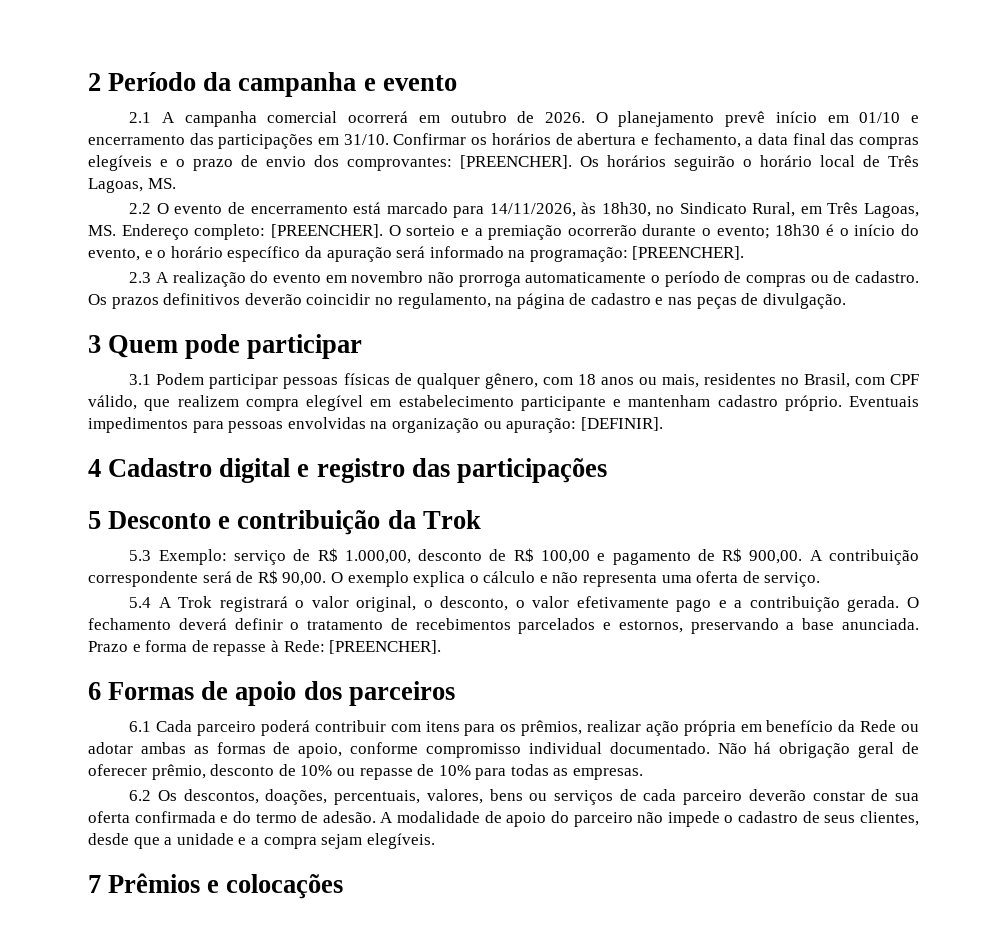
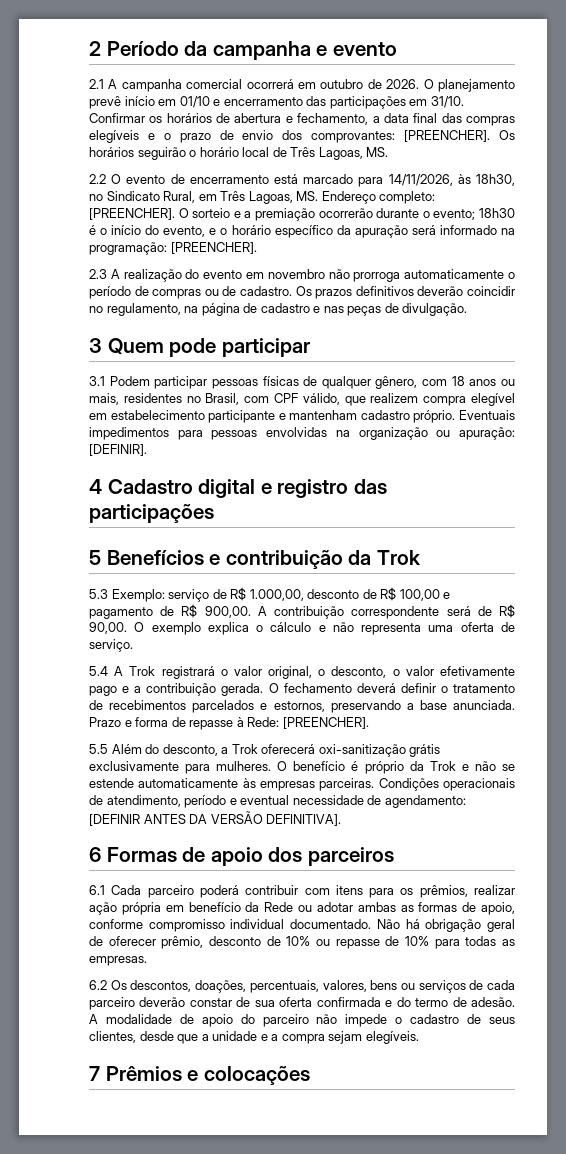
- 5 Desconto e contribuição da Trok
+ 5 Benefícios e contribuição da Trok
+ 5.5 Além do desconto, a Trok oferecerá oxi-sanitização grátis exclusivamente para mulheres. O benefício é próprio da Trok e não se estende automaticamente às empresas parceiras. Condições operacionais de atendimento, período e eventual necessidade de agendamento: [DEFINIR ANTES DA VERSÃO DEFINITIVA].

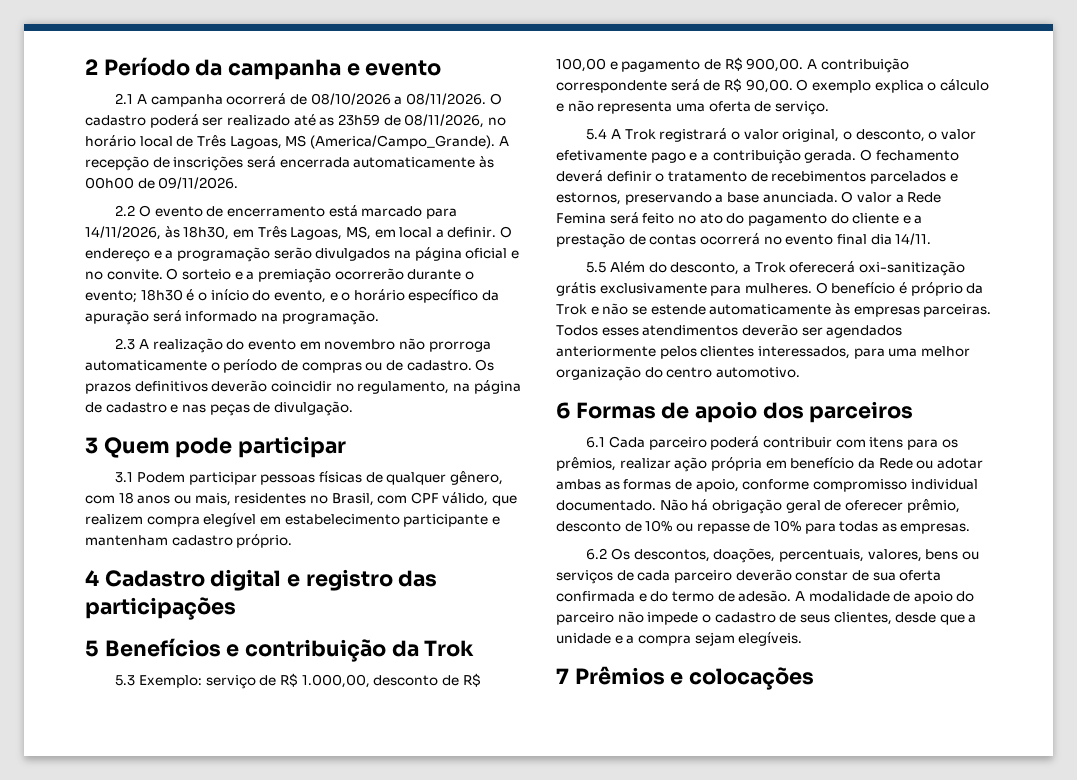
- 2.1 A campanha comercial ocorrerá em outubro de 2026. O planejamento prevê início em 01/10 e encerramento das participações em 31/10. Confirmar os horários de abertura e fechamento, a data final das compras elegíveis e o prazo de envio dos comprovantes: [PREENCHER]. Os horários seguirão o horário local de Três Lagoas, MS.
+ 2.1 A campanha ocorrerá de 08/10/2026 a 08/11/2026. O cadastro poderá ser realizado até as 23h59 de 08/11/2026, no horário local de Três Lagoas, MS (America/Campo_Grande). A recepção de inscrições será encerrada automaticamente às 00h00 de 09/11/2026.
- 2.2 O evento de encerramento está marcado para 14/11/2026, às 18h30, no Sindicato Rural, em Três Lagoas, MS. Endereço completo: [PREENCHER].
+ 2.2 O evento de encerramento está marcado para 14/11/2026, às 18h30, em Três Lagoas, MS, em local a definir. O endereço e a programação serão divulgados na página oficial e no convite.
- O sorteio e a premiação ocorrerão durante o evento; 18h30 é o início do evento, e o horário específico da apuração será informado na programação: [PREENCHER].
+ O sorteio e a premiação ocorrerão durante o evento; 18h30 é o início do evento, e o horário específico da apuração será informado na programação.
- Eventuais impedimentos para pessoas envolvidas na organização ou apuração: [DEFINIR].
- Prazo e forma de repasse à Rede: [PREENCHER].
+ O valor a Rede Femina será feito no ato do pagamento do cliente e a prestação de contas ocorrerá no evento final dia 14/11.
- Condições operacionais de atendimento, período e eventual necessidade de agendamento: [DEFINIR ANTES DA VERSÃO DEFINITIVA].
+ Todos esses atendimentos deverão ser agendados anteriormente pelos clientes interessados, para uma melhor organização do centro automotivo.

